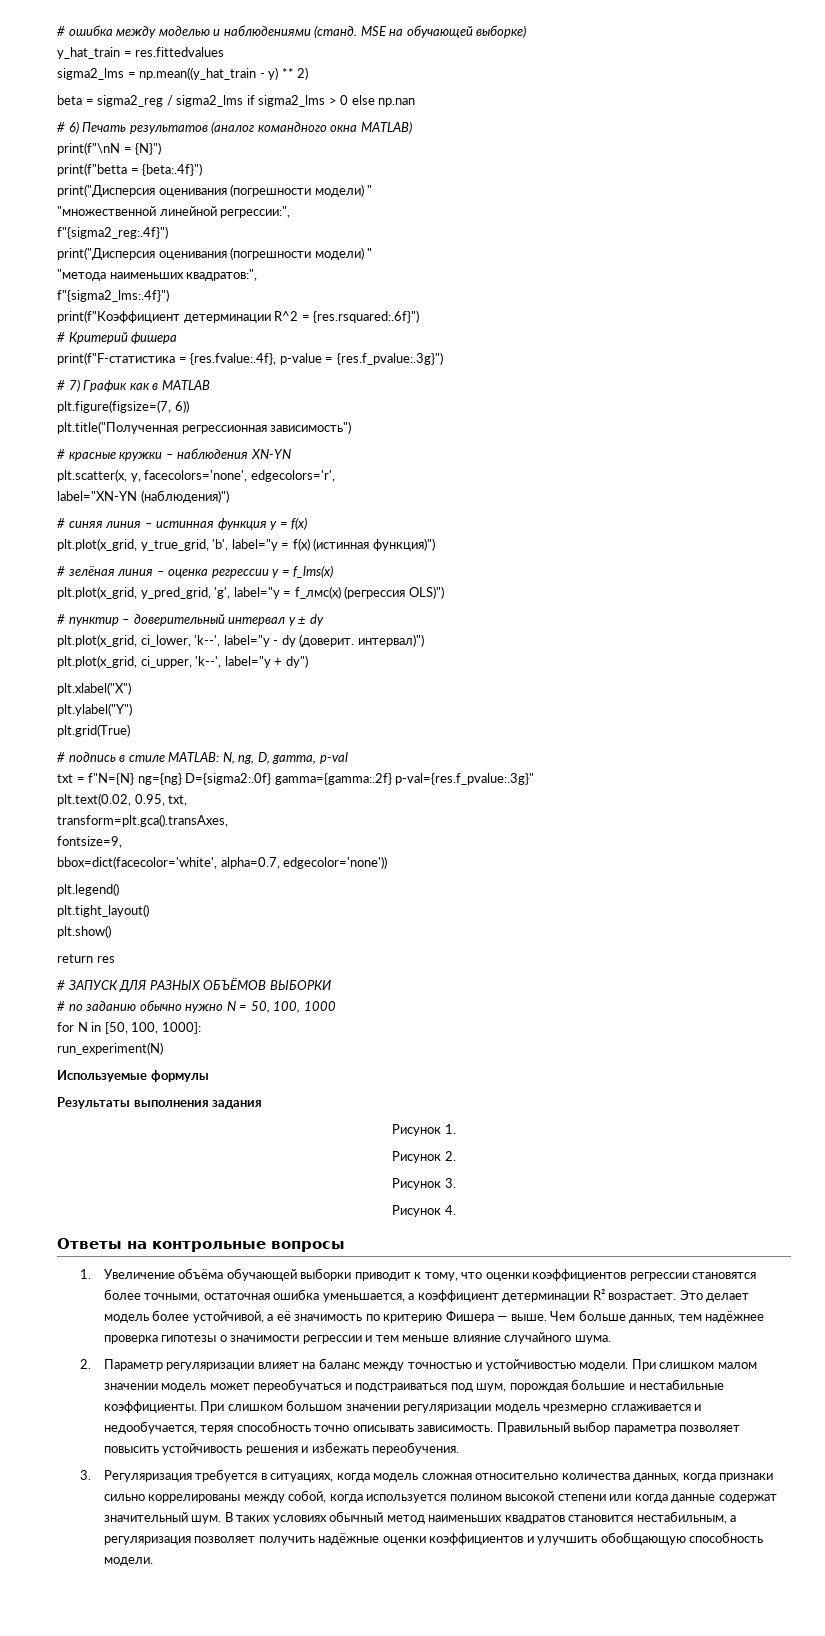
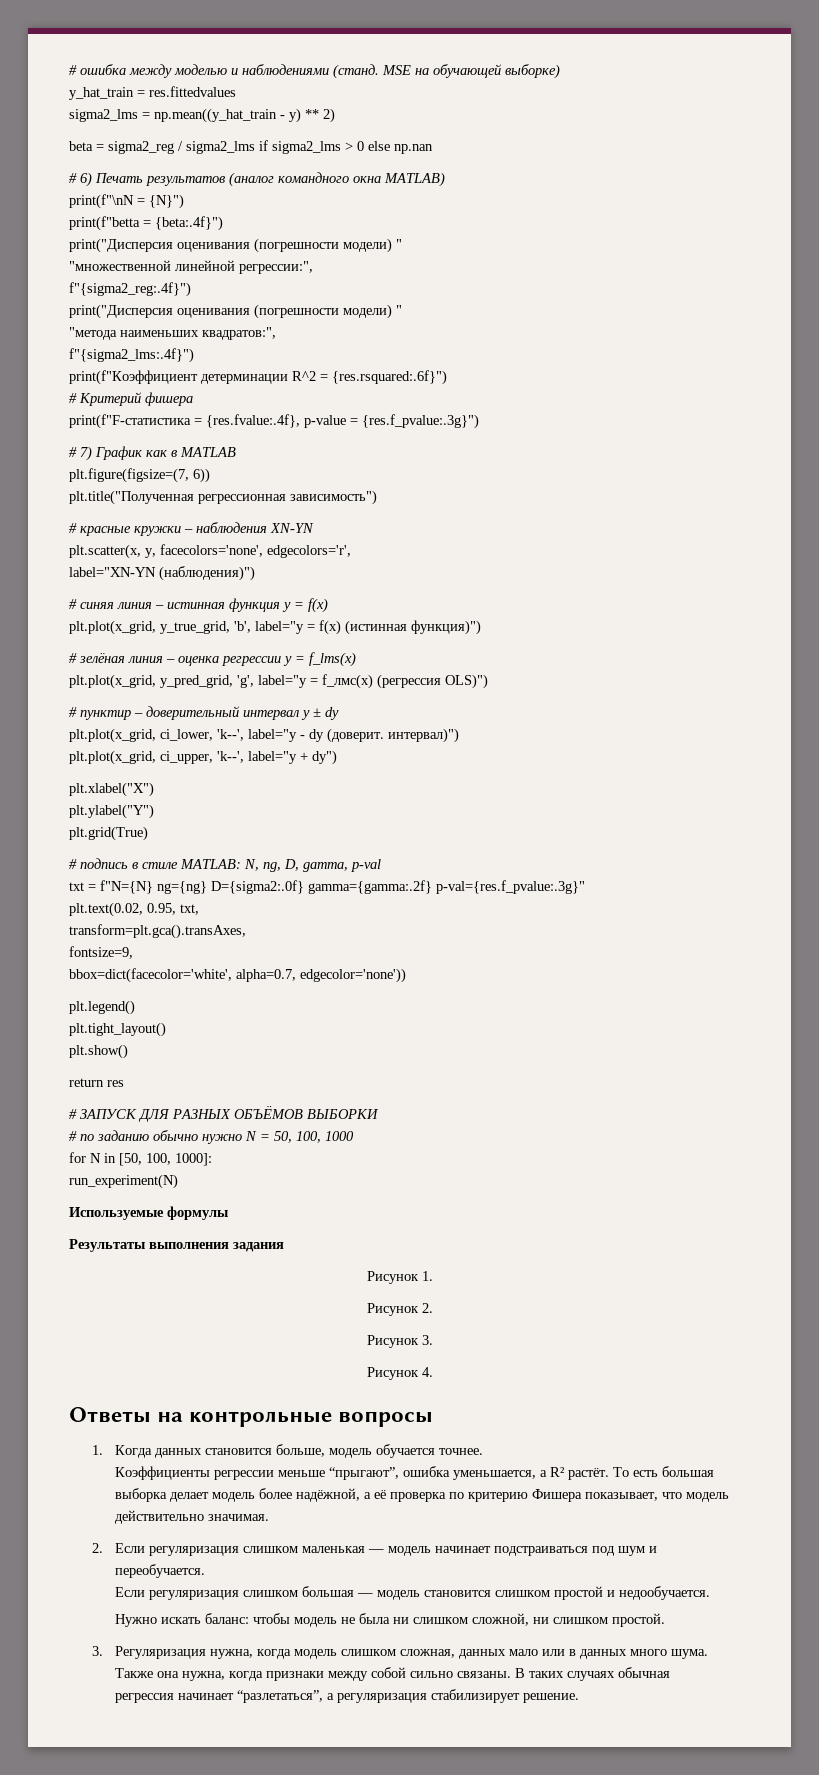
- 1. Увеличение объёма обучающей выборки приводит к тому, что оценки коэффициентов регрессии становятся более точными, остаточная ошибка уменьшается, а коэффициент детерминации R² возрастает. Это делает модель более устойчивой, а её значимость по критерию Фишера — выше. Чем больше данных, тем надёжнее проверка гипотезы о значимости регрессии и тем меньше влияние случайного шума.
- 2. Параметр регуляризации влияет на баланс между точностью и устойчивостью модели. При слишком малом значении модель может переобучаться и подстраиваться под шум, порождая большие и нестабильные коэффициенты. При слишком большом значении регуляризации модель чрезмерно сглаживается и недообучается, теряя способность точно описывать зависимость. Правильный выбор параметра позволяет повысить устойчивость решения и избежать переобучения.
- 3. Регуляризация требуется в ситуациях, когда модель сложная относительно количества данных, когда признаки сильно коррелированы между собой, когда используется полином высокой степени или когда данные содержат значительный шум. В таких условиях обычный метод наименьших квадратов становится нестабильным, а регуляризация позволяет получить надёжные оценки коэффициентов и улучшить обобщающую способность модели.
+ 1. Когда данных становится больше, модель обучается точнее.
+ Коэффициенты регрессии меньше “прыгают”, ошибка уменьшается, а R² растёт. То есть большая выборка делает модель более надёжной, а её проверка по критерию Фишера показывает, что модель действительно значимая.
+ 2. Если регуляризация слишком маленькая — модель начинает подстраиваться под шум и переобучается.
+ Если регуляризация слишком большая — модель становится слишком простой и недообучается.
+ Нужно искать баланс: чтобы модель не была ни слишком сложной, ни слишком простой.
+ 3. Регуляризация нужна, когда модель слишком сложная, данных мало или в данных много шума. Также она нужна, когда признаки между собой сильно связаны. В таких случаях обычная регрессия начинает “разлетаться”, а регуляризация стабилизирует решение.

